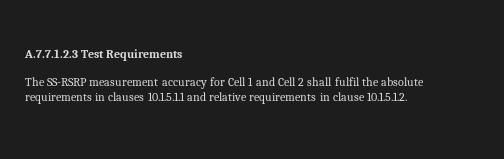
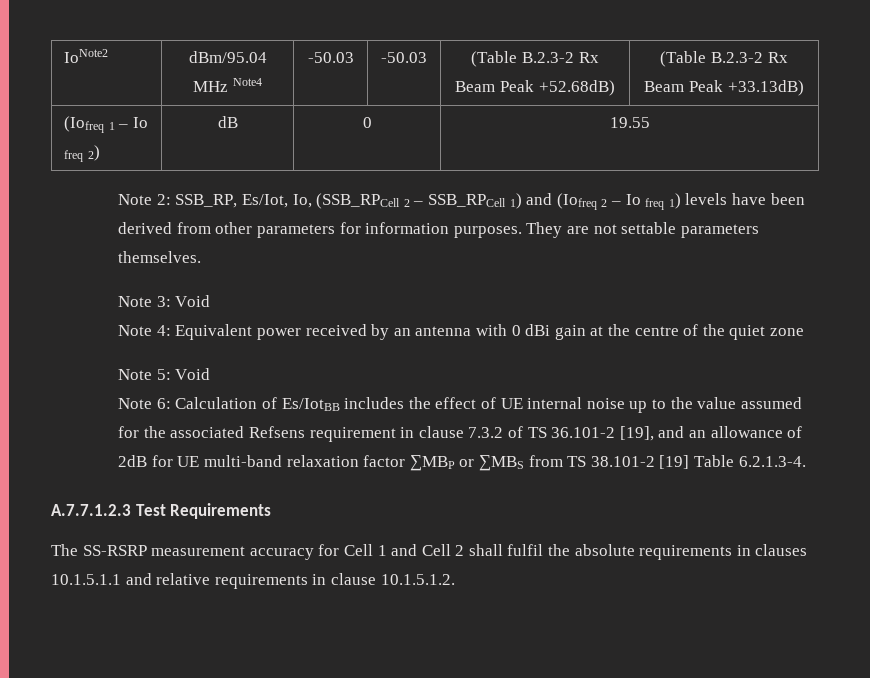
+ IoNote2 | dBm/95.04 MHz Note4 | -50.03 | -50.03 | (Table B.2.3-2 Rx Beam Peak +52.68dB) | (Table B.2.3-2 Rx Beam Peak +33.13dB)
+ (Iofreq 1 – Io freq 2) | dB | 0 | 19.55
+ Note 2: SSB_RP, Es/Iot, Io, (SSB_RPCell 2 – SSB_RPCell 1) and (Iofreq 2 – Io freq 1) levels have been derived from other parameters for information purposes. They are not settable parameters themselves.
+ Note 3: Void
+ Note 4: Equivalent power received by an antenna with 0 dBi gain at the centre of the quiet zone
+ Note 5: Void
+ Note 6: Calculation of Es/IotBB includes the effect of UE internal noise up to the value assumed for the associated Refsens requirement in clause 7.3.2 of TS 36.101-2 [19], and an allowance of 2dB for UE multi-band relaxation factor ∑MBP or ∑MBS from TS 38.101-2 [19] Table 6.2.1.3-4.

